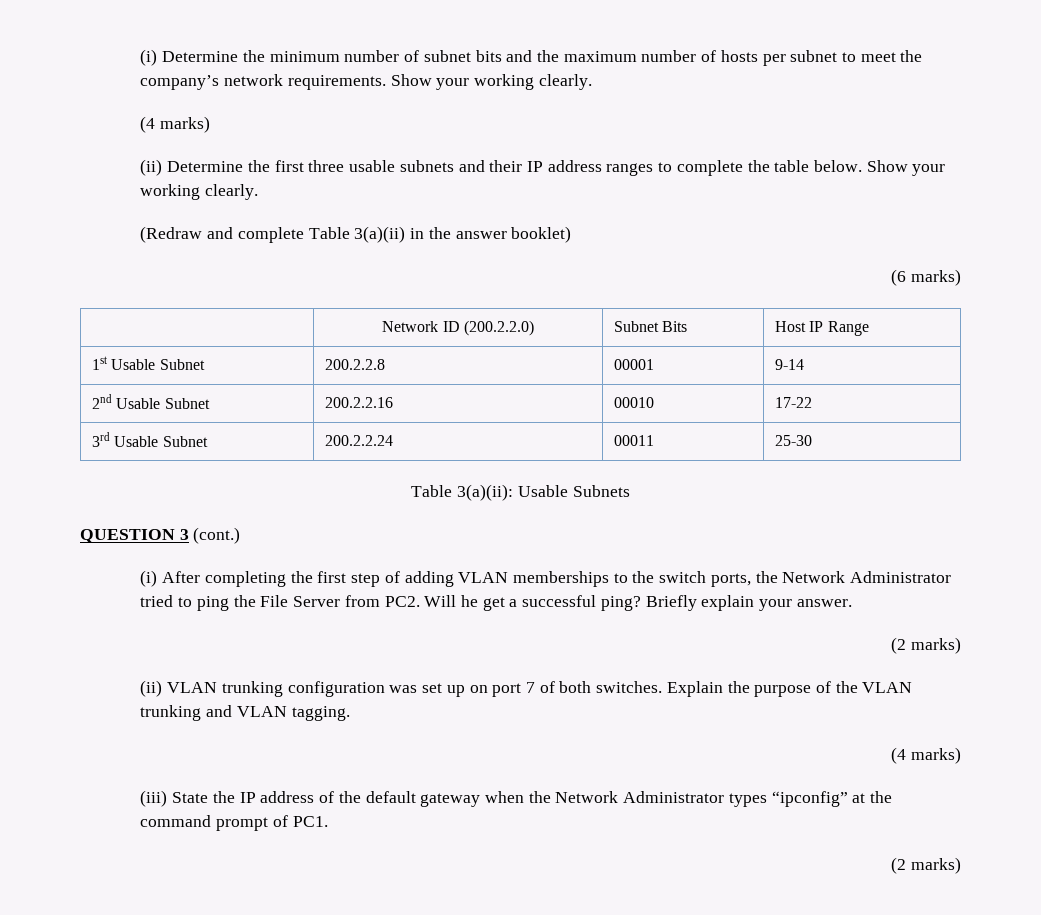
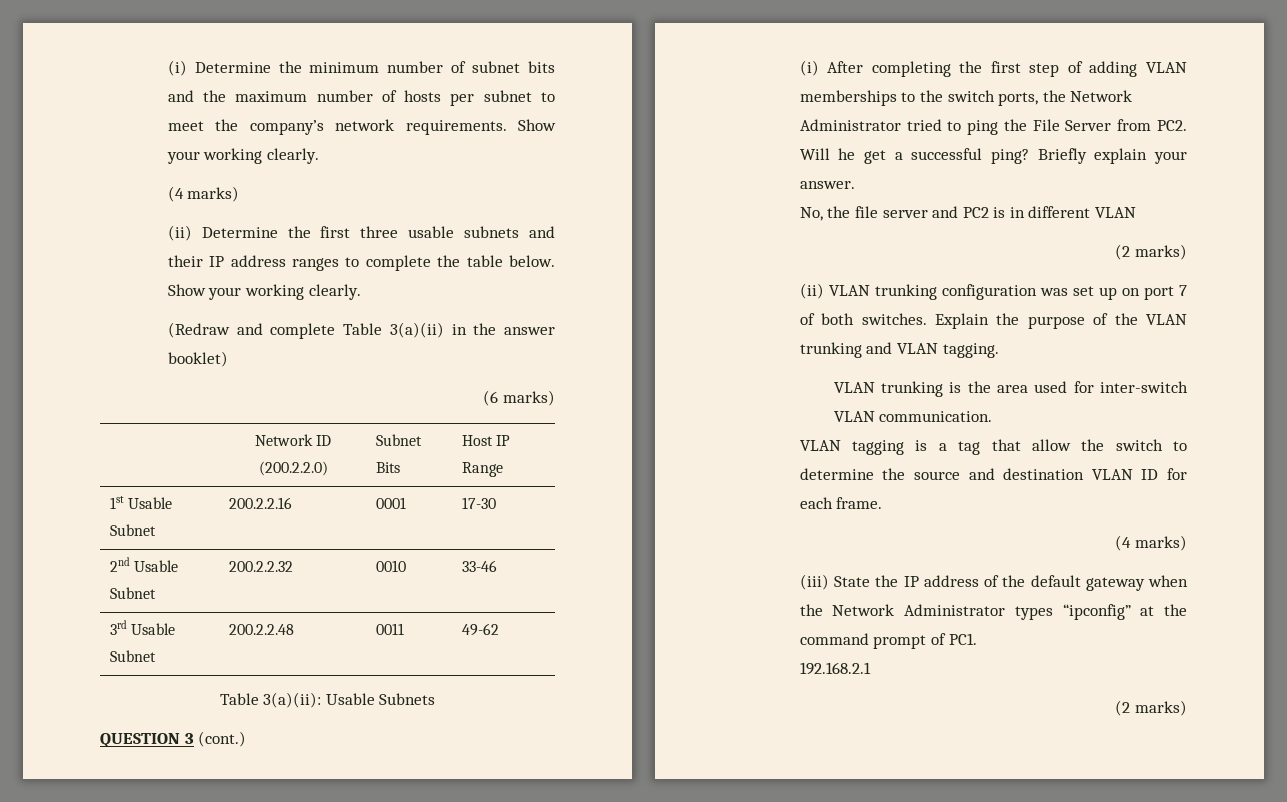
- 1st Usable Subnet | 200.2.2.8 | 00001 | 9-14
+ 1st Usable Subnet | 200.2.2.16 | 0001 | 17-30
- 2nd Usable Subnet | 200.2.2.16 | 00010 | 17-22
+ 2nd Usable Subnet | 200.2.2.32 | 0010 | 33-46
- 3rd Usable Subnet | 200.2.2.24 | 00011 | 25-30
+ 3rd Usable Subnet | 200.2.2.48 | 0011 | 49-62
+ No, the file server and PC2 is in different VLAN
+ VLAN trunking is the area used for inter-switch VLAN communication.
+ VLAN tagging is a tag that allow the switch to determine the source and destination VLAN ID for each frame.
+ 192.168.2.1

